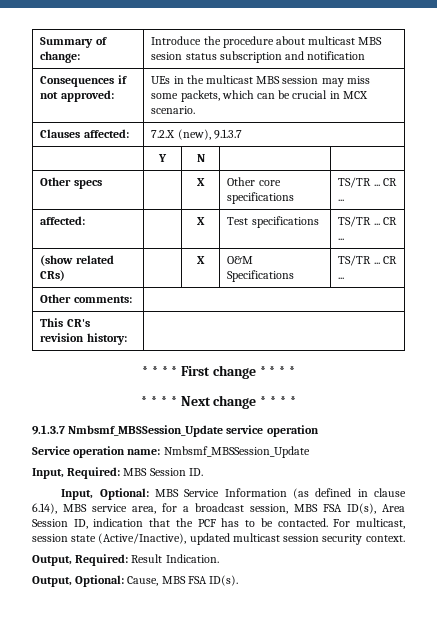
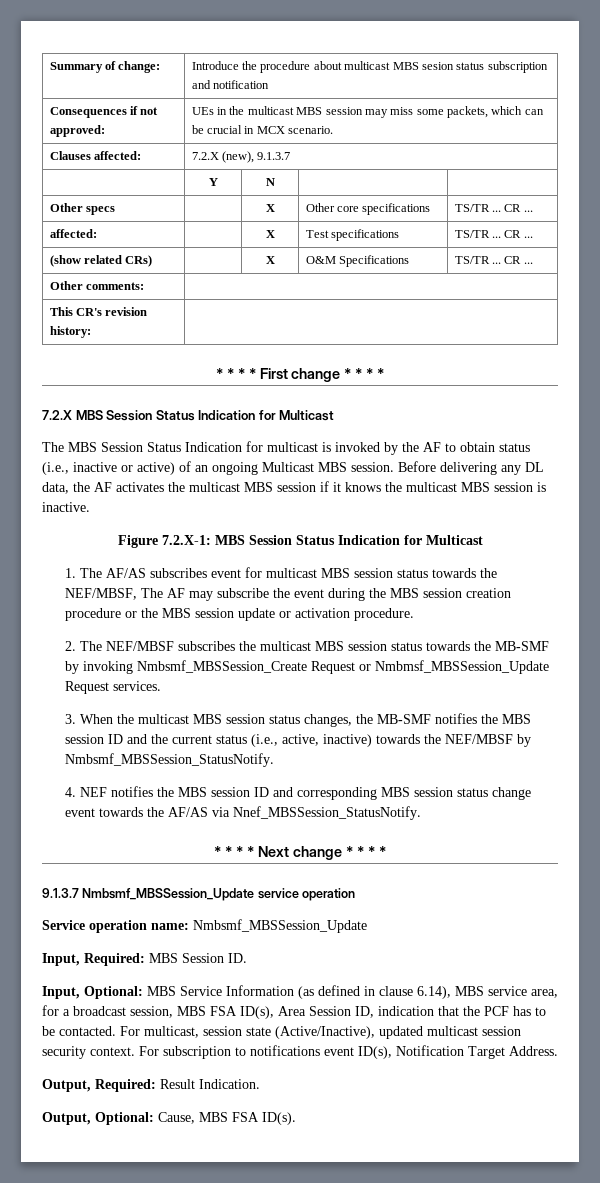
+ 7.2.X MBS Session Status Indication for Multicast
+ The MBS Session Status Indication for multicast is invoked by the AF to obtain status (i.e., inactive or active) of an ongoing Multicast MBS session. Before delivering any DL data, the AF activates the multicast MBS session if it knows the multicast MBS session is inactive.
+ Figure 7.2.X-1: MBS Session Status Indication for Multicast
+ 1. The AF/AS subscribes event for multicast MBS session status towards the NEF/MBSF, The AF may subscribe the event during the MBS session creation procedure or the MBS session update or activation procedure.
+ 2. The NEF/MBSF subscribes the multicast MBS session status towards the MB-SMF by invoking Nmbsmf_MBSSession_Create Request or Nmbmsf_MBSSession_Update Request services.
+ 3. When the multicast MBS session status changes, the MB-SMF notifies the MBS session ID and the current status (i.e., active, inactive) towards the NEF/MBSF by Nmbsmf_MBSSession_StatusNotify.
+ 4. NEF notifies the MBS session ID and corresponding MBS session status change event towards the AF/AS via Nnef_MBSSession_StatusNotify.
+ For subscription to notifications event ID(s), Notification Target Address.

